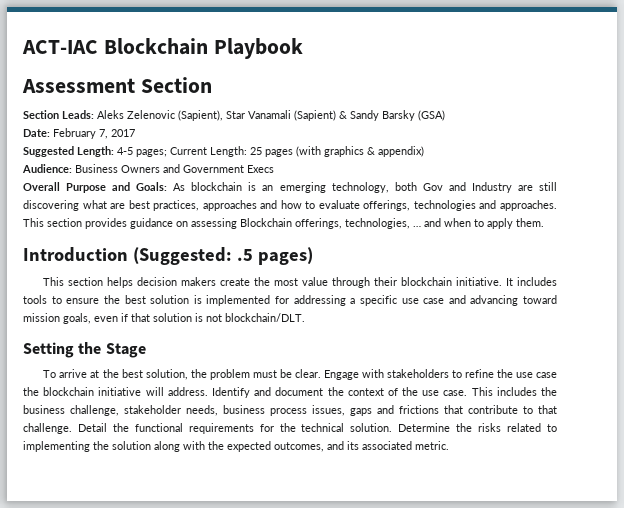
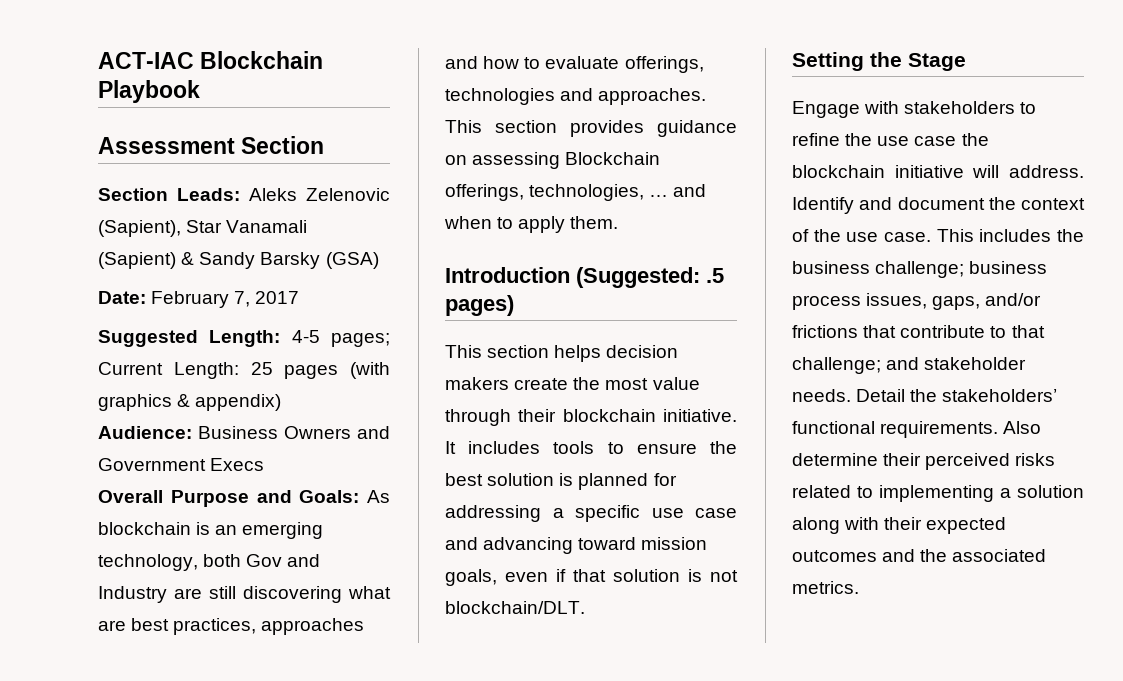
- It includes tools to ensure the best solution is implemented for addressing a specific use case and advancing toward mission goals, even if that solution is not blockchain/DLT.
+ It includes tools to ensure the best solution is planned for addressing a specific use case and advancing toward mission goals, even if that solution is not blockchain/DLT.
- To arrive at the best solution, the problem must be clear.
- This includes the business challenge, stakeholder needs, business process issues, gaps and frictions that contribute to that challenge. Detail the functional requirements for the technical solution. Determine the risks related to implementing the solution along with the expected outcomes, and its associated metric.
+ This includes the business challenge; business process issues, gaps, and/or frictions that contribute to that challenge; and stakeholder needs. Detail the stakeholders’ functional requirements. Also determine their perceived risks related to implementing a solution along with their expected outcomes and the associated metrics.

